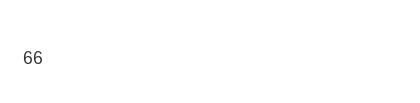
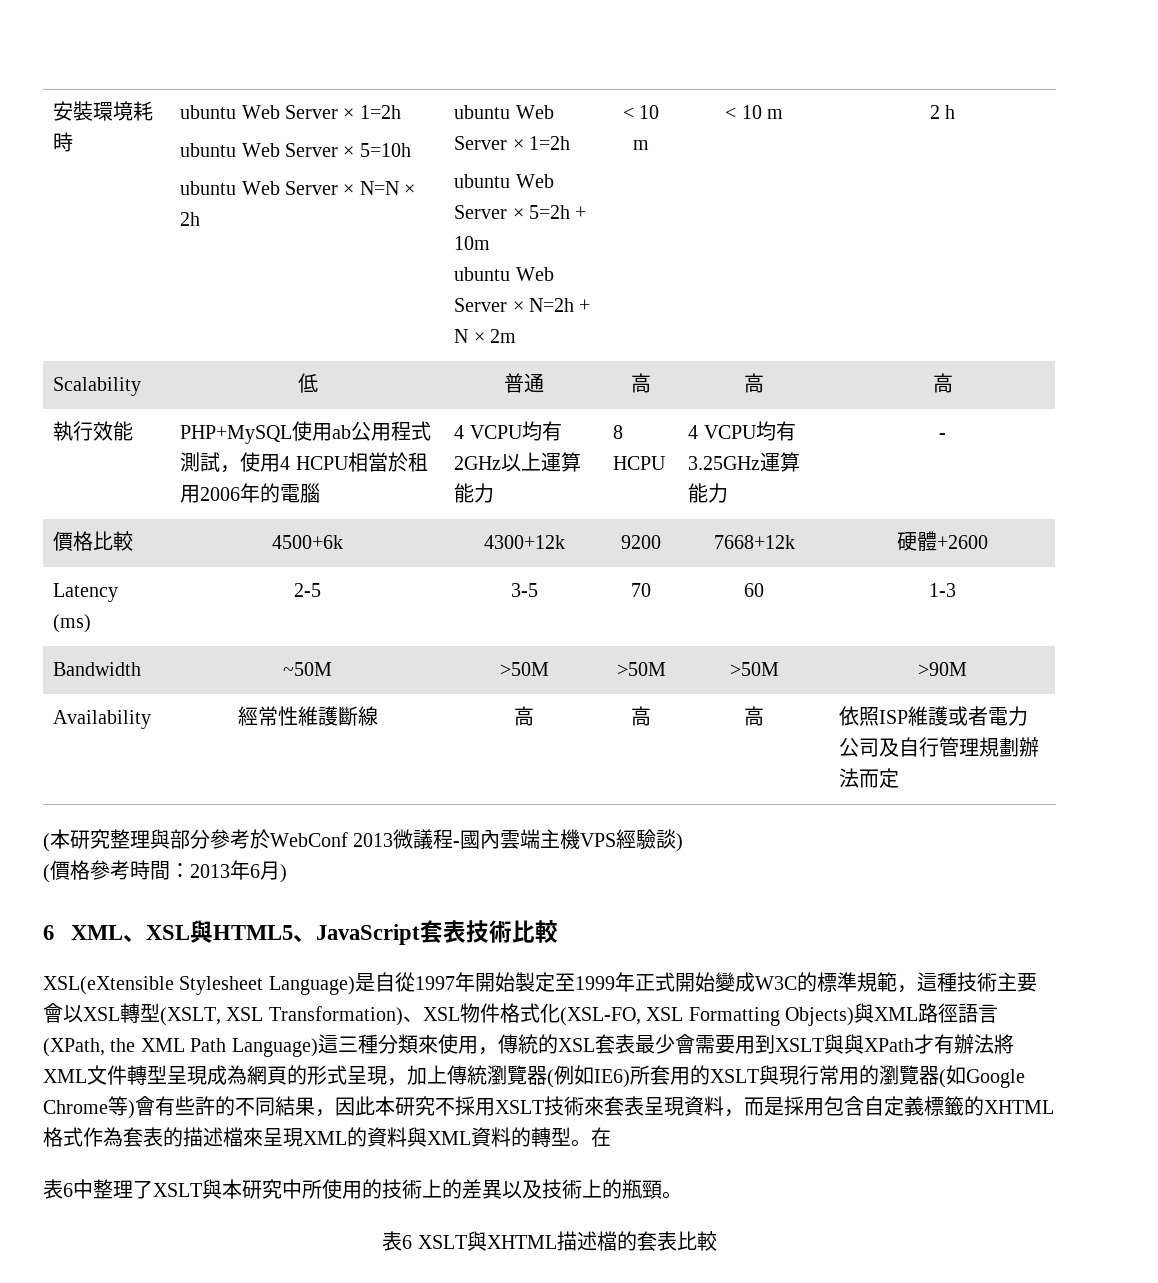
- 66
+ 安裝環境耗時 | ubuntu Web Server × 1=2h
+ ubuntu Web Server × 5=10h
+ ubuntu Web Server × N=N × 2h | ubuntu Web Server × 1=2h
+ ubuntu Web Server × 5=2h + 10m
+ ubuntu Web Server × N=2h + N × 2m | < 10 m | < 10 m | 2 h
+ Scalability | 低 | 普通 | 高 | 高 | 高
+ 執行效能 | PHP+MySQL使用ab公用程式測試，使用4 HCPU相當於租用2006年的電腦 | 4 VCPU均有2GHz以上運算能力 | 8 HCPU | 4 VCPU均有3.25GHz運算能力 | -
+ 價格比較 | 4500+6k | 4300+12k | 9200 | 7668+12k | 硬體+2600
+ Latency (ms) | 2-5 | 3-5 | 70 | 60 | 1-3
+ Bandwidth | ~50M | >50M | >50M | >50M | >90M
+ Availability | 經常性維護斷線 | 高 | 高 | 高 | 依照ISP維護或者電力公司及自行管理規劃辦法而定
+ (本研究整理與部分參考於WebConf 2013微議程-國內雲端主機VPS經驗談)
+ (價格參考時間：2013年6月)
+ 6 XML、XSL與HTML5、JavaScript套表技術比較
+ XSL(eXtensible Stylesheet Language)是自從1997年開始製定至1999年正式開始變成W3C的標準規範，這種技術主要會以XSL轉型(XSLT, XSL Transformation)、XSL物件格式化(XSL-FO, XSL Formatting Objects)與XML路徑語言(XPath, the XML Path Language)這三種分類來使用，傳統的XSL套表最少會需要用到XSLT與與XPath才有辦法將XML文件轉型呈現成為網頁的形式呈現，加上傳統瀏覽器(例如IE6)所套用的XSLT與現行常用的瀏覽器(如Google Chrome等)會有些許的不同結果，因此本研究不採用XSLT技術來套表呈現資料，而是採用包含自定義標籤的XHTML格式作為套表的描述檔來呈現XML的資料與XML資料的轉型。在
+ 表6中整理了XSLT與本研究中所使用的技術上的差異以及技術上的瓶頸。
+ 表6 XSLT與XHTML描述檔的套表比較

